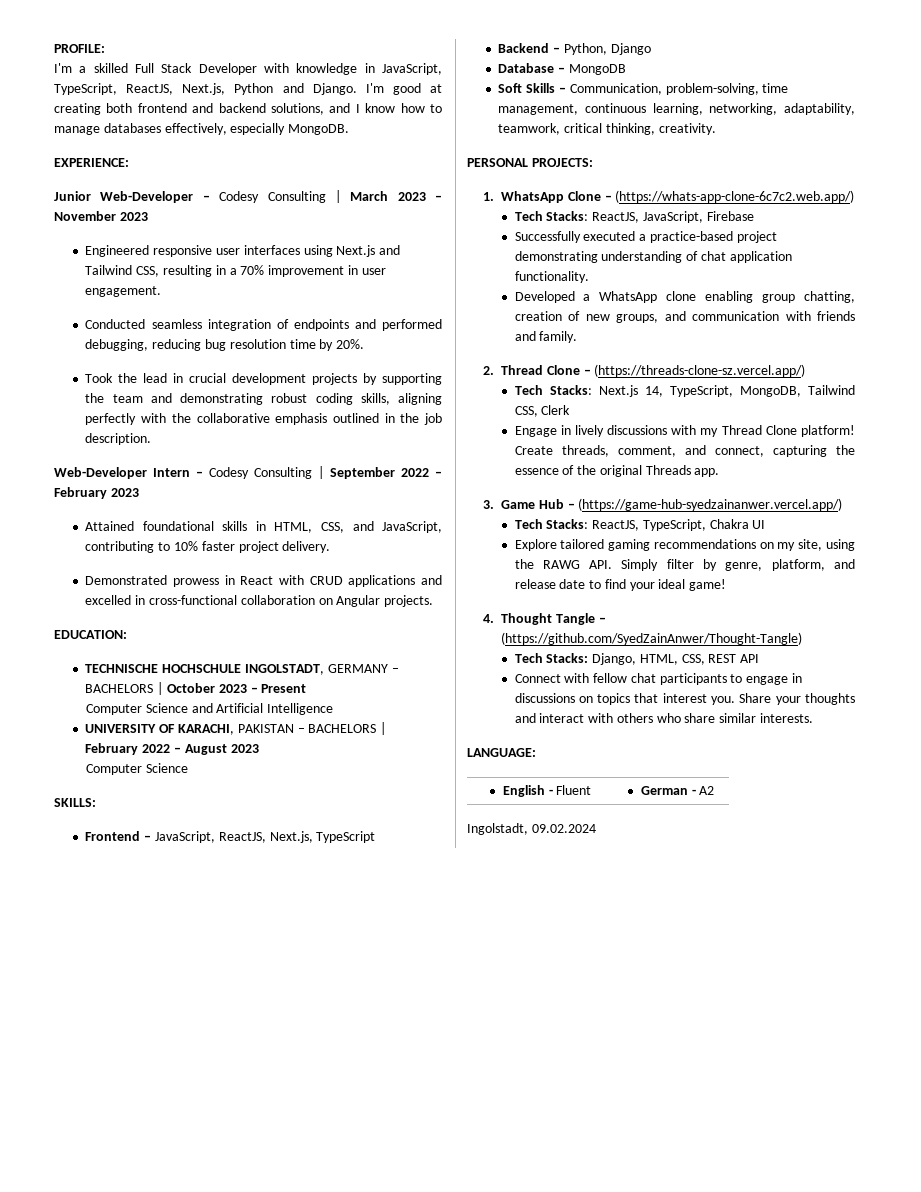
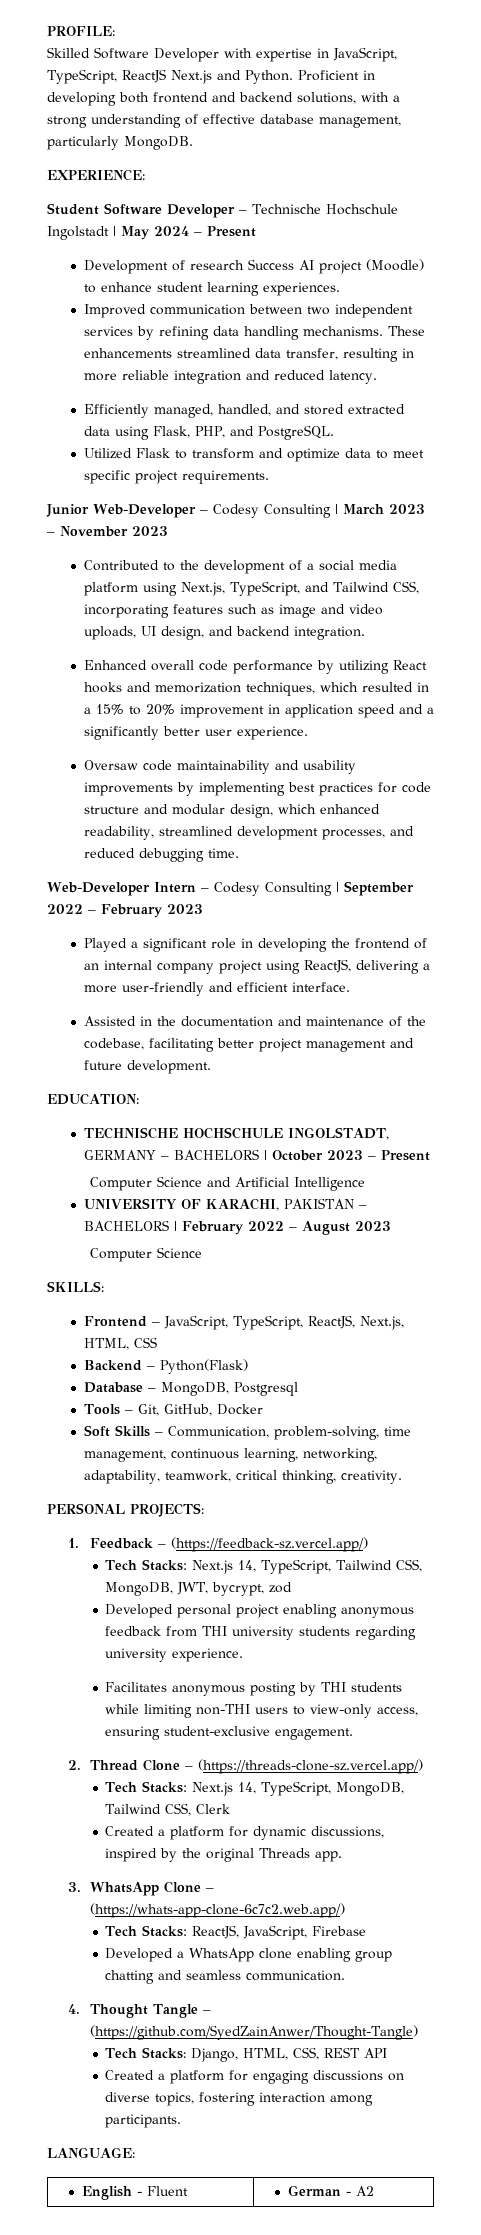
- I'm a skilled Full Stack Developer with knowledge in JavaScript, TypeScript, ReactJS, Next.js, Python and Django. I'm good at creating both frontend and backend solutions, and I know how to manage databases effectively, especially MongoDB.
+ Skilled Software Developer with expertise in JavaScript, TypeScript, ReactJS Next.js and Python. Proficient in developing both frontend and backend solutions, with a strong understanding of effective database management, particularly MongoDB.
  EXPERIENCE:
+ Student Software Developer – Technische Hochschule Ingolstadt | May 2024 – Present
+ Development of research Success AI project (Moodle) to enhance student learning experiences.
+ Improved communication between two independent services by refining data handling mechanisms. These enhancements streamlined data transfer, resulting in more reliable integration and reduced latency.
+ Efficiently managed, handled, and stored extracted data using Flask, PHP, and PostgreSQL.
+ Utilized Flask to transform and optimize data to meet specific project requirements.
- Engineered responsive user interfaces using Next.js and Tailwind CSS, resulting in a 70% improvement in user engagement.
- Conducted seamless integration of endpoints and performed debugging, reducing bug resolution time by 20%.
- Took the lead in crucial development projects by supporting the team and demonstrating robust coding skills, aligning perfectly with the collaborative emphasis outlined in the job description.
+ Contributed to the development of a social media platform using Next.js, TypeScript, and Tailwind CSS, incorporating features such as image and video uploads, UI design, and backend integration.
+ Enhanced overall code performance by utilizing React hooks and memorization techniques, which resulted in a 15% to 20% improvement in application speed and a significantly better user experience.
+ Oversaw code maintainability and usability improvements by implementing best practices for code structure and modular design, which enhanced readability, streamlined development processes, and reduced debugging time.
- Attained foundational skills in HTML, CSS, and JavaScript, contributing to 10% faster project delivery.
- Demonstrated prowess in React with CRUD applications and excelled in cross-functional collaboration on Angular projects.
+ Played a significant role in developing the frontend of an internal company project using ReactJS, delivering a more user-friendly and efficient interface.
+ Assisted in the documentation and maintenance of the codebase, facilitating better project management and future development.
- Frontend – JavaScript, ReactJS, Next.js, TypeScript
+ Frontend – JavaScript, TypeScript, ReactJS, Next.js, HTML, CSS
- Backend – Python, Django
+ Backend – Python(Flask)
- Database – MongoDB
+ Database – MongoDB, Postgresql
+ Tools – Git, GitHub, Docker
- 1. WhatsApp Clone – (https://whats-app-clone-6c7c2.web.app/)
- Tech Stacks: ReactJS, JavaScript, Firebase
- Successfully executed a practice-based project demonstrating understanding of chat application functionality.
- Developed a WhatsApp clone enabling group chatting, creation of new groups, and communication with friends and family.
+ 1. Feedback – (https://feedback-sz.vercel.app/)
+ Tech Stacks: Next.js 14, TypeScript, Tailwind CSS, MongoDB, JWT, bycrypt, zod
+ Developed personal project enabling anonymous feedback from THI university students regarding university experience.
+ Facilitates anonymous posting by THI students while limiting non-THI users to view-only access, ensuring student-exclusive engagement.
- Engage in lively discussions with my Thread Clone platform! Create threads, comment, and connect, capturing the essence of the original Threads app.
+ Created a platform for dynamic discussions, inspired by the original Threads app.
- 3. Game Hub – (https://game-hub-syedzainanwer.vercel.app/)
- Tech Stacks: ReactJS, TypeScript, Chakra UI
- Explore tailored gaming recommendations on my site, using the RAWG API. Simply filter by genre, platform, and release date to find your ideal game!
+ 3. WhatsApp Clone – (https://whats-app-clone-6c7c2.web.app/)
+ Tech Stacks: ReactJS, JavaScript, Firebase
+ Developed a WhatsApp clone enabling group chatting and seamless communication.
- Connect with fellow chat participants to engage in discussions on topics that interest you. Share your thoughts and interact with others who share similar interests.
+ Created a platform for engaging discussions on diverse topics, fostering interaction among participants.
- Ingolstadt, 09.02.2024

